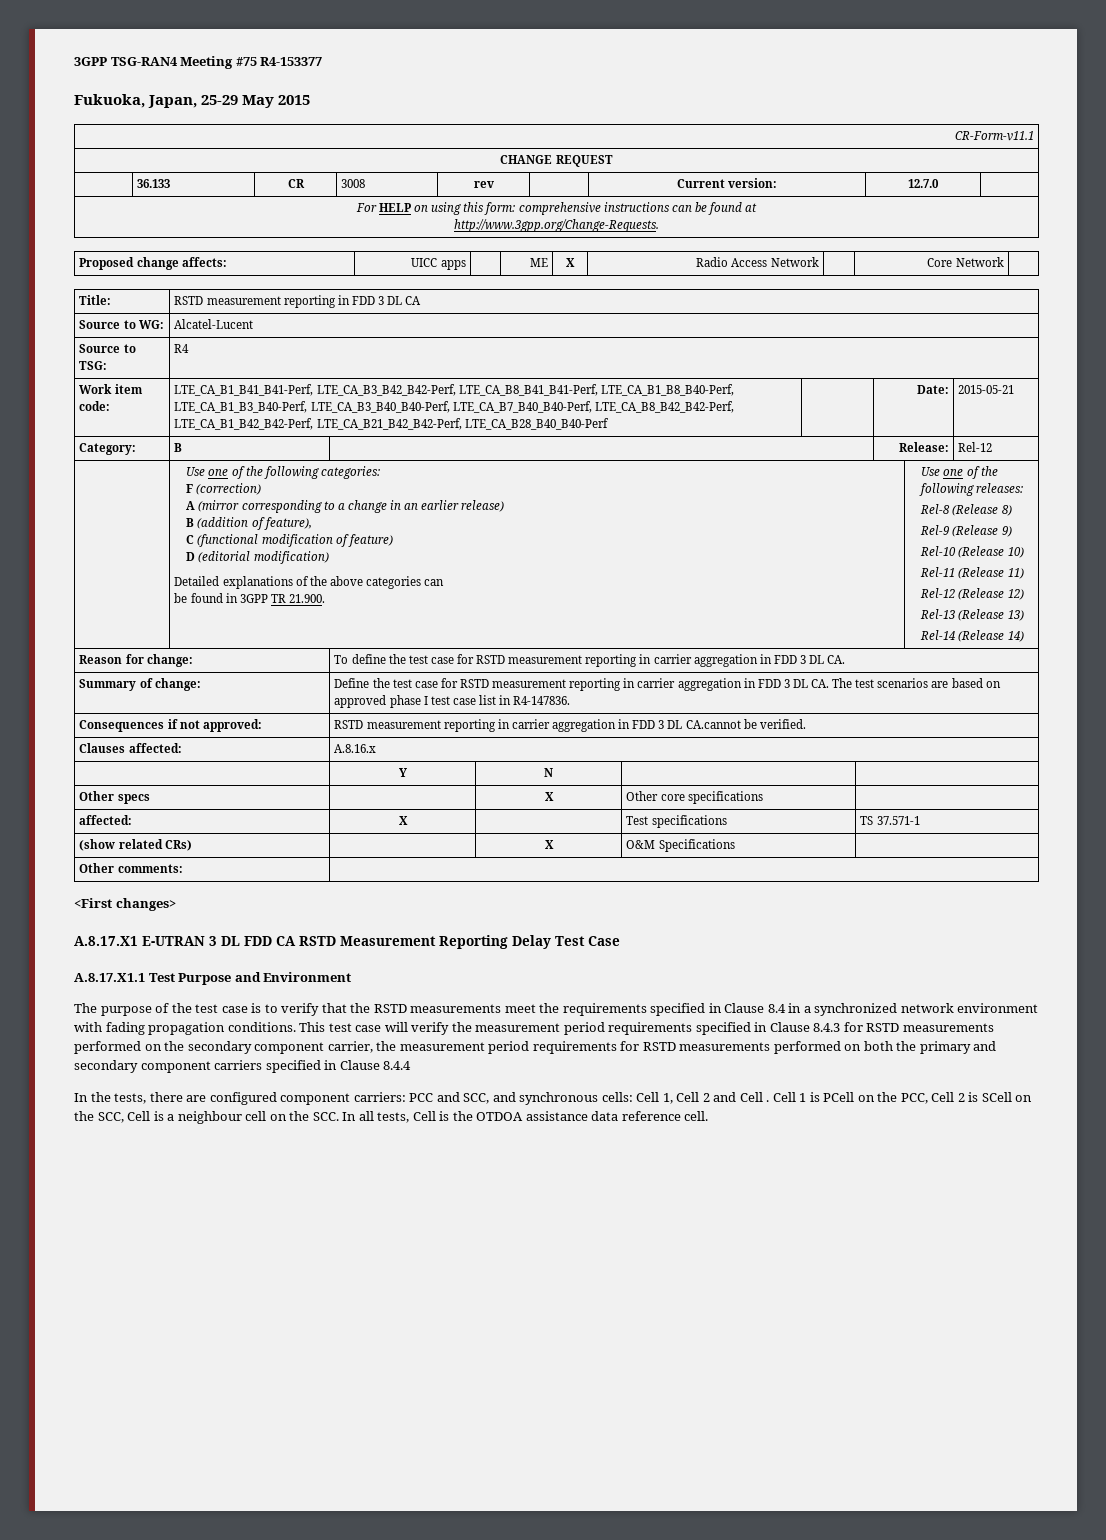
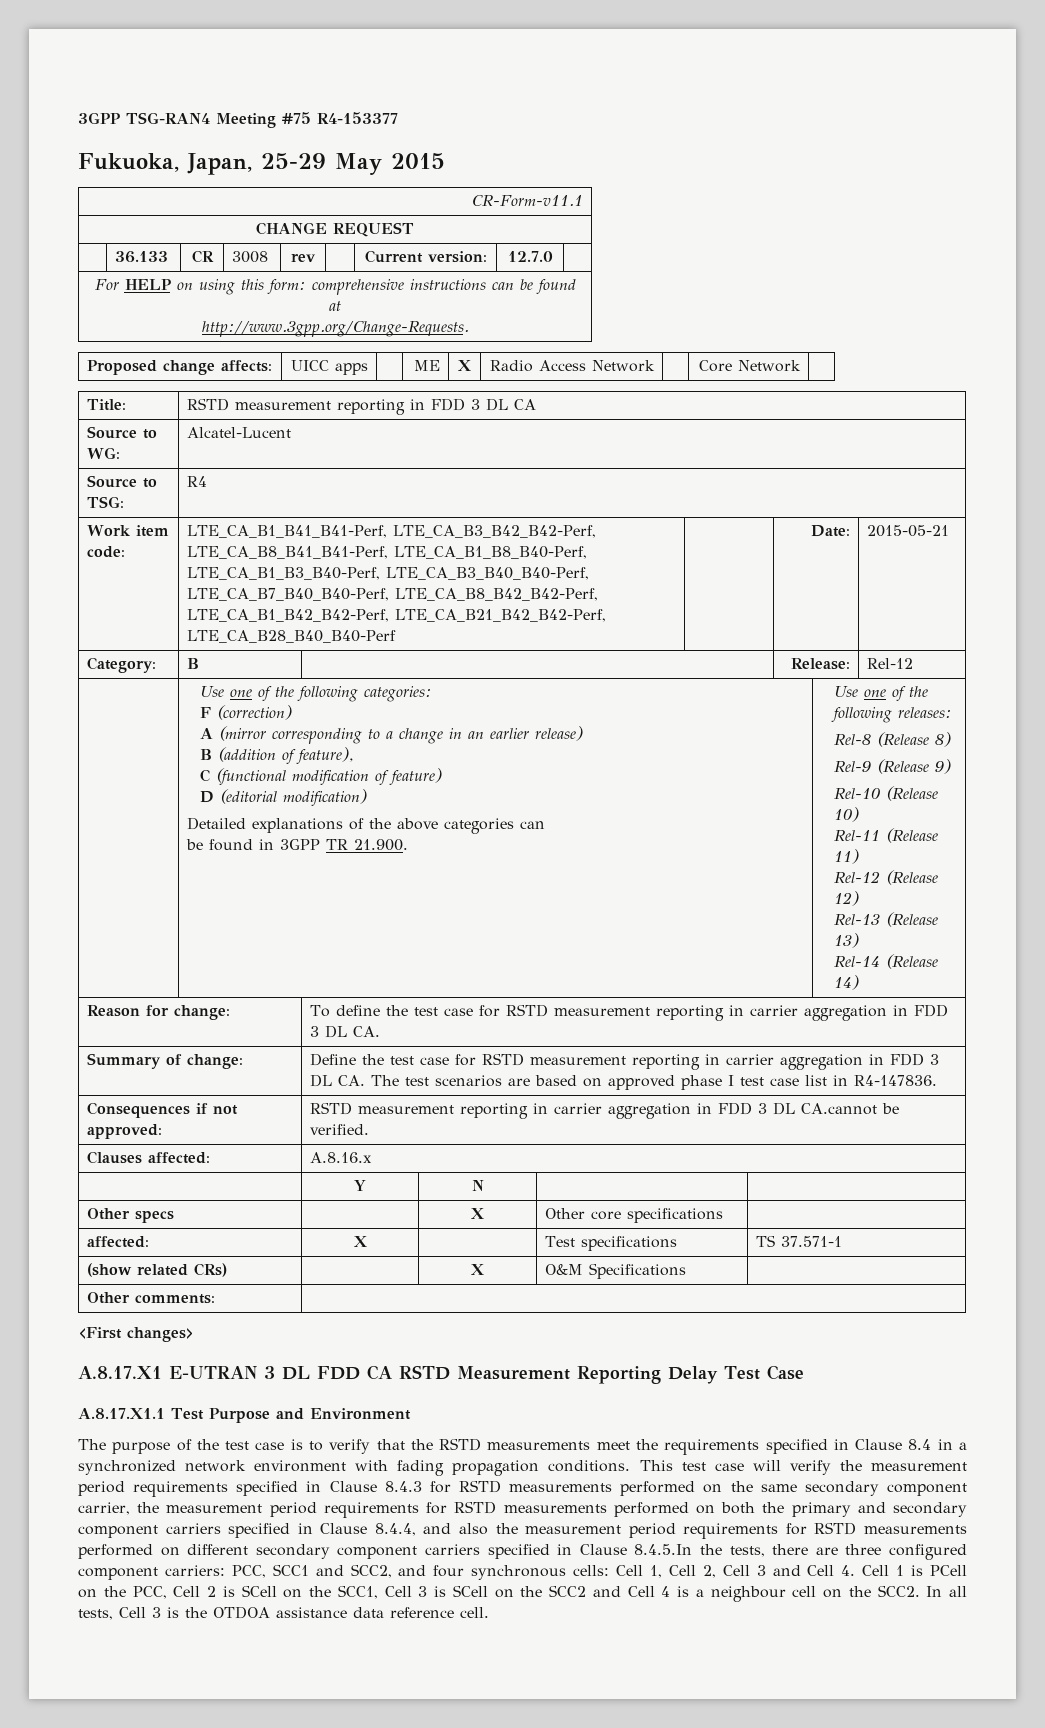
- This test case will verify the measurement period requirements specified in Clause 8.4.3 for RSTD measurements performed on the secondary component carrier, the measurement period requirements for RSTD measurements performed on both the primary and secondary component carriers specified in Clause 8.4.4
- In the tests, there are configured component carriers:
+ This test case will verify the measurement period requirements specified in Clause 8.4.3 for RSTD measurements performed on the same secondary component carrier, the measurement period requirements for RSTD measurements performed on both the primary and secondary component carriers specified in Clause 8.4.4, and also the measurement period requirements for RSTD measurements performed on different secondary component carriers specified in Clause 8.4.5.In the tests, there are three configured component carriers:
- PCC and SCC, and synchronous cells:
+ PCC, SCC1 and SCC2, and four synchronous cells:
- Cell 1, Cell 2 and Cell . Cell 1 is PCell on the PCC, Cell 2 is SCell on the SCC, Cell is a neighbour cell on the SCC. In all tests, Cell is the OTDOA assistance data reference cell.
+ Cell 1, Cell 2, Cell 3 and Cell 4. Cell 1 is PCell on the PCC, Cell 2 is SCell on the SCC1, Cell 3 is SCell on the SCC2 and Cell 4 is a neighbour cell on the SCC2. In all tests, Cell 3 is the OTDOA assistance data reference cell.

